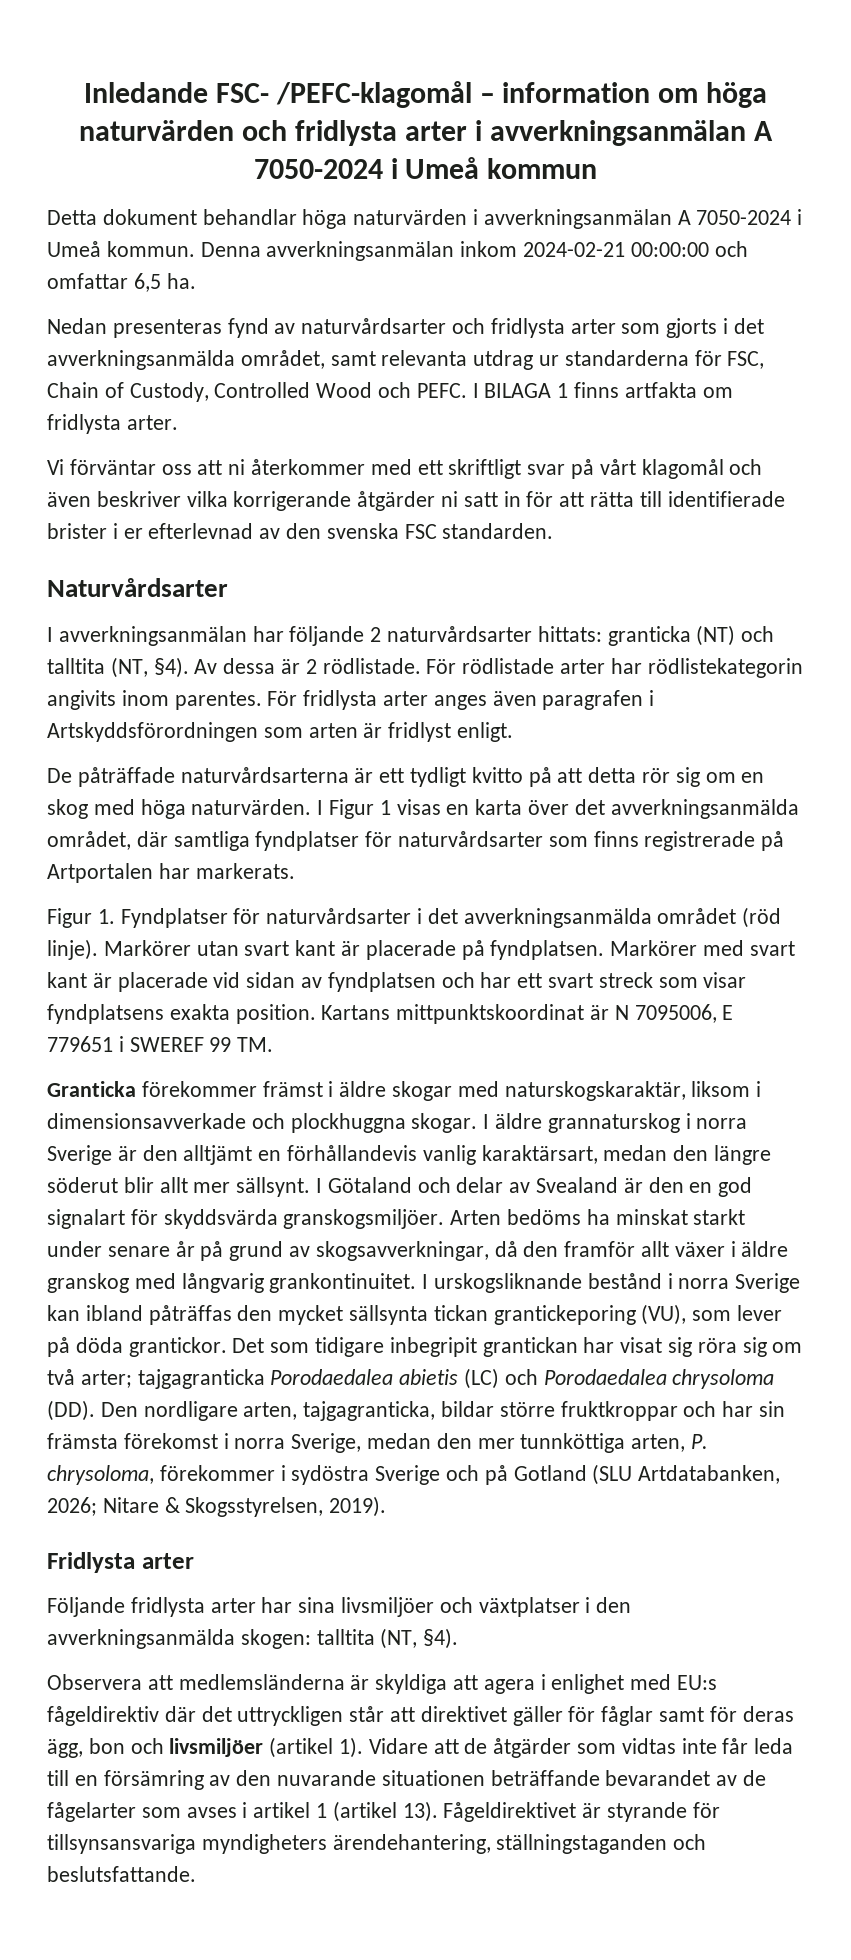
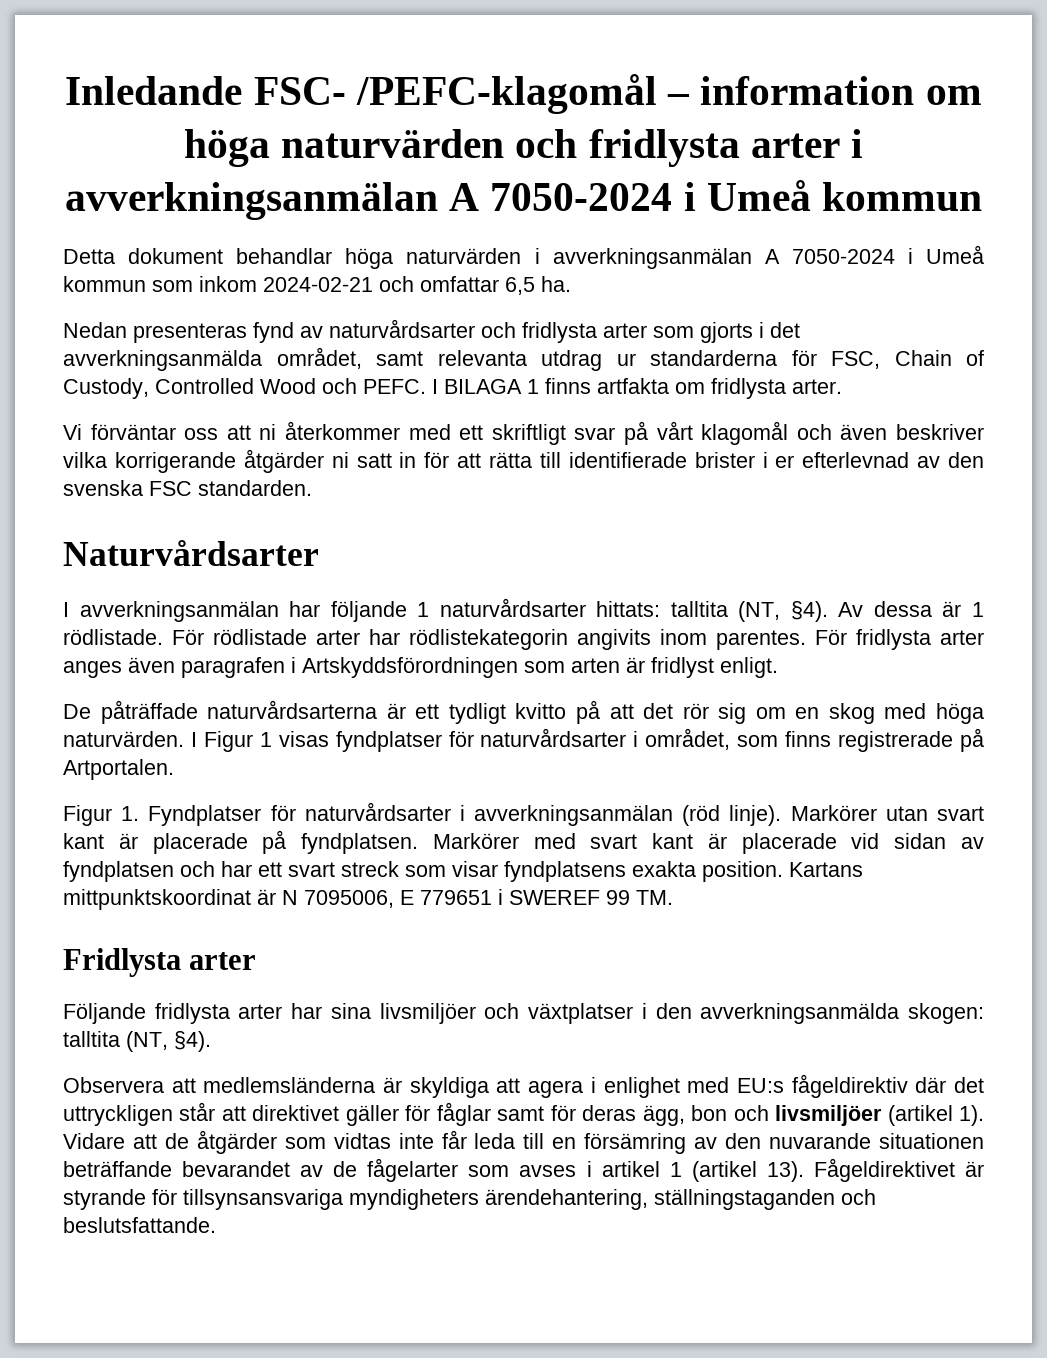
- Detta dokument behandlar höga naturvärden i avverkningsanmälan A 7050-2024 i Umeå kommun. Denna avverkningsanmälan inkom 2024-02-21 00:00:00 och omfattar 6,5 ha.
+ Detta dokument behandlar höga naturvärden i avverkningsanmälan A 7050-2024 i Umeå kommun som inkom 2024-02-21 och omfattar 6,5 ha.
- I avverkningsanmälan har följande 2 naturvårdsarter hittats: granticka (NT) och talltita (NT, §4).
+ I avverkningsanmälan har följande 1 naturvårdsarter hittats: talltita (NT, §4).
- Av dessa är 2 rödlistade.
+ Av dessa är 1 rödlistade.
- De påträffade naturvårdsarterna är ett tydligt kvitto på att detta rör sig om en skog med höga naturvärden.
+ De påträffade naturvårdsarterna är ett tydligt kvitto på att det rör sig om en skog med höga naturvärden.
- I Figur 1 visas en karta över det avverkningsanmälda området, där samtliga fyndplatser för naturvårdsarter som finns registrerade på Artportalen har markerats.
+ I Figur 1 visas fyndplatser för naturvårdsarter i området, som finns registrerade på Artportalen.
- Figur 1. Fyndplatser för naturvårdsarter i det avverkningsanmälda området (röd linje).
+ Figur 1. Fyndplatser för naturvårdsarter i avverkningsanmälan (röd linje).
- Granticka förekommer främst i äldre skogar med naturskogskaraktär, liksom i dimensionsavverkade och plockhuggna skogar. I äldre grannaturskog i norra Sverige är den alltjämt en förhållandevis vanlig karaktärsart, medan den längre söderut blir allt mer sällsynt. I Götaland och delar av Svealand är den en god signalart för skyddsvärda granskogsmiljöer. Arten bedöms ha minskat starkt under senare år på grund av skogsavverkningar, då den framför allt växer i äldre granskog med långvarig grankontinuitet. I urskogsliknande bestånd i norra Sverige kan ibland påträffas den mycket sällsynta tickan grantickeporing (VU), som lever på döda grantickor. Det som tidigare inbegripit grantickan har visat sig röra sig om två arter; tajgagranticka Porodaedalea abietis (LC) och Porodaedalea chrysoloma (DD). Den nordligare arten, tajgagranticka, bildar större fruktkroppar och har sin främsta förekomst i norra Sverige, medan den mer tunnköttiga arten, P. chrysoloma, förekommer i sydöstra Sverige och på Gotland (SLU Artdatabanken, 2026; Nitare & Skogsstyrelsen, 2019).

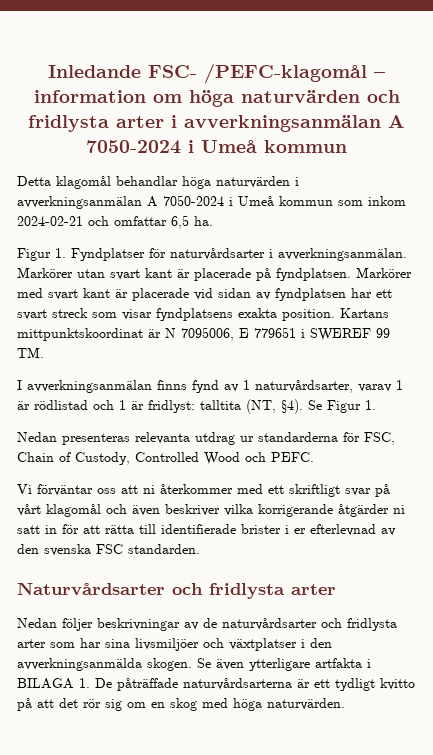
- Detta dokument behandlar höga naturvärden i avverkningsanmälan A 7050-2024 i Umeå kommun som inkom 2024-02-21 och omfattar 6,5 ha.
+ Detta klagomål behandlar höga naturvärden i avverkningsanmälan A 7050-2024 i Umeå kommun som inkom 2024-02-21 och omfattar 6,5 ha.
- Nedan presenteras fynd av naturvårdsarter och fridlysta arter som gjorts i det avverkningsanmälda området, samt relevanta utdrag ur standarderna för FSC, Chain of Custody, Controlled Wood och PEFC. I BILAGA 1 finns artfakta om fridlysta arter.
+ Figur 1. Fyndplatser för naturvårdsarter i avverkningsanmälan. Markörer utan svart kant är placerade på fyndplatsen. Markörer med svart kant är placerade vid sidan av fyndplatsen har ett svart streck som visar fyndplatsens exakta position. Kartans mittpunktskoordinat är N 7095006, E 779651 i SWEREF 99 TM.
+ I avverkningsanmälan finns fynd av 1 naturvårdsarter, varav 1 är rödlistad och 1 är fridlyst: talltita (NT, §4). Se Figur 1.
+ Nedan presenteras relevanta utdrag ur standarderna för FSC, Chain of Custody, Controlled Wood och PEFC.
- Naturvårdsarter
- I avverkningsanmälan har följande 1 naturvårdsarter hittats: talltita (NT, §4). Av dessa är 1 rödlistade. För rödlistade arter har rödlistekategorin angivits inom parentes. För fridlysta arter anges även paragrafen i Artskyddsförordningen som arten är fridlyst enligt.
- De påträffade naturvårdsarterna är ett tydligt kvitto på att det rör sig om en skog med höga naturvärden. I Figur 1 visas fyndplatser för naturvårdsarter i området, som finns registrerade på Artportalen.
- Figur 1. Fyndplatser för naturvårdsarter i avverkningsanmälan (röd linje). Markörer utan svart kant är placerade på fyndplatsen. Markörer med svart kant är placerade vid sidan av fyndplatsen och har ett svart streck som visar fyndplatsens exakta position. Kartans mittpunktskoordinat är N 7095006, E 779651 i SWEREF 99 TM.
- Fridlysta arter
- Följande fridlysta arter har sina livsmiljöer och växtplatser i den avverkningsanmälda skogen: talltita (NT, §4).
- Observera att medlemsländerna är skyldiga att agera i enlighet med EU:s fågeldirektiv där det uttryckligen står att direktivet gäller för fåglar samt för deras ägg, bon och livsmiljöer (artikel 1). Vidare att de åtgärder som vidtas inte får leda till en försämring av den nuvarande situationen beträffande bevarandet av de fågelarter som avses i artikel 1 (artikel 13). Fågeldirektivet är styrande för tillsynsansvariga myndigheters ärendehantering, ställningstaganden och beslutsfattande.
+ Naturvårdsarter och fridlysta arter
+ Nedan följer beskrivningar av de naturvårdsarter och fridlysta arter som har sina livsmiljöer och växtplatser i den avverkningsanmälda skogen. Se även ytterligare artfakta i BILAGA 1. De påträffade naturvårdsarterna är ett tydligt kvitto på att det rör sig om en skog med höga naturvärden.

